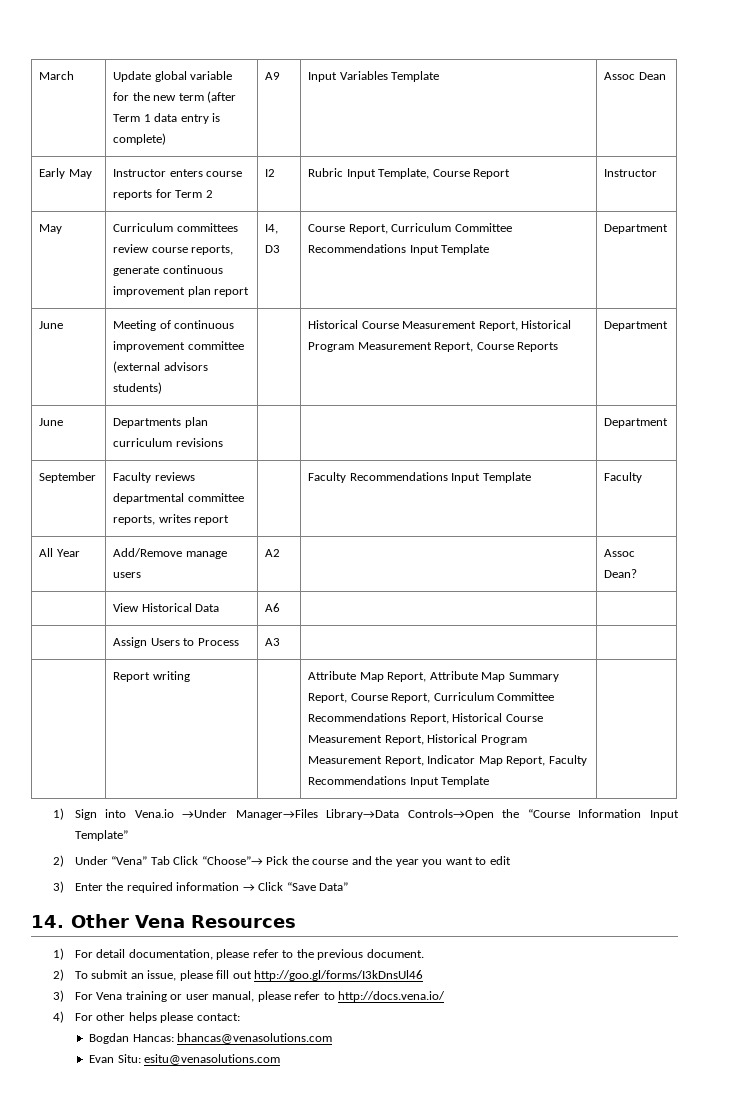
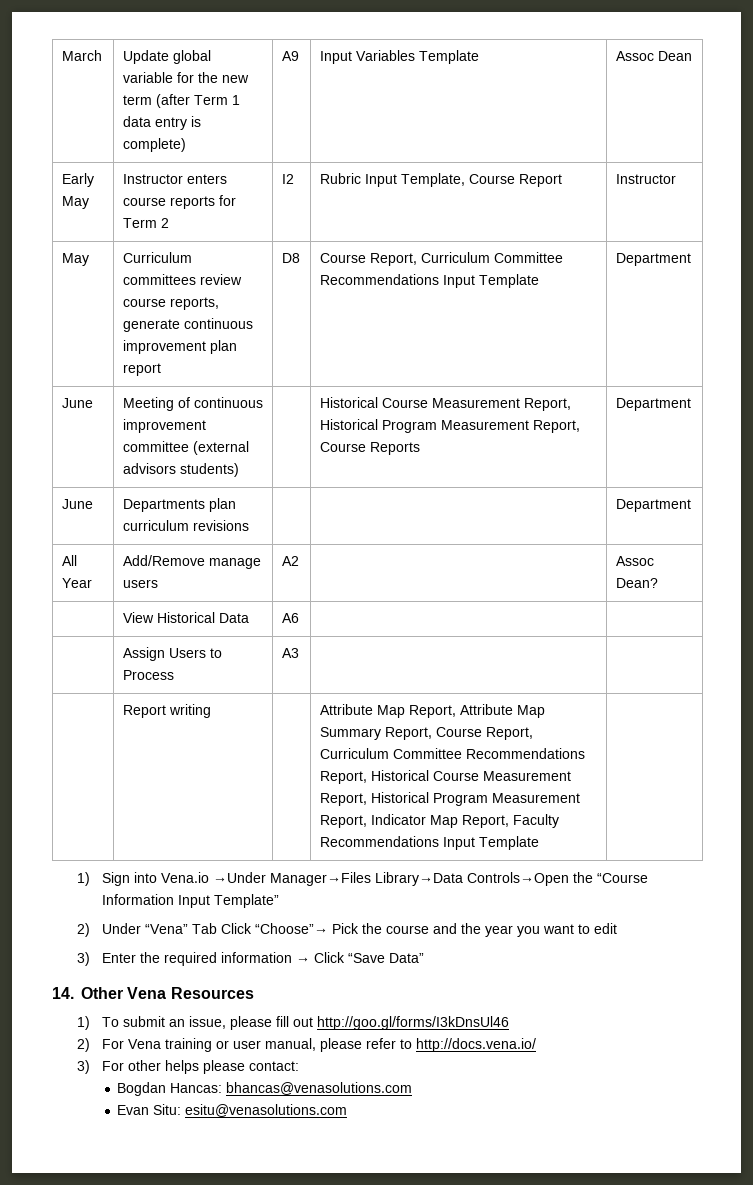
- May | Curriculum committees review course reports, generate continuous improvement plan report | I4, D3 | Course Report, Curriculum Committee Recommendations Input Template | Department
+ May | Curriculum committees review course reports, generate continuous improvement plan report | D8 | Course Report, Curriculum Committee Recommendations Input Template | Department
- September | Faculty reviews departmental committee reports, writes report | | Faculty Recommendations Input Template | Faculty
- 1) For detail documentation, please refer to the previous document.
- 2) To submit an issue, please fill out http://goo.gl/forms/I3kDnsUl46
+ 1) To submit an issue, please fill out http://goo.gl/forms/I3kDnsUl46
- 3) For Vena training or user manual, please refer to http://docs.vena.io/
+ 2) For Vena training or user manual, please refer to http://docs.vena.io/
- 4) For other helps please contact:
+ 3) For other helps please contact:

